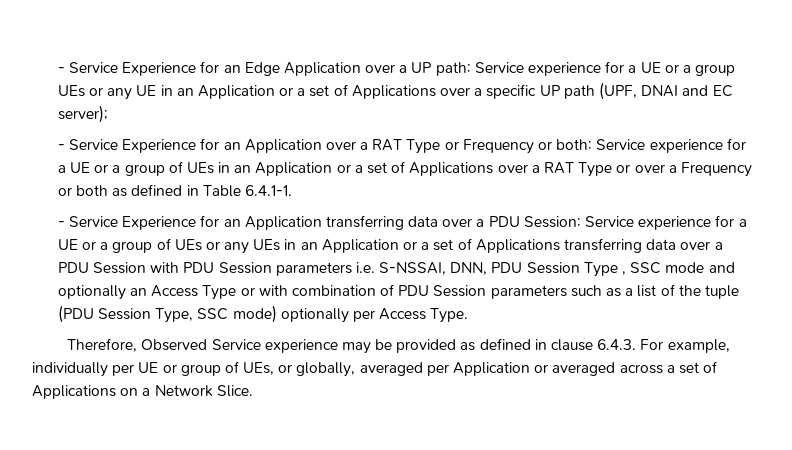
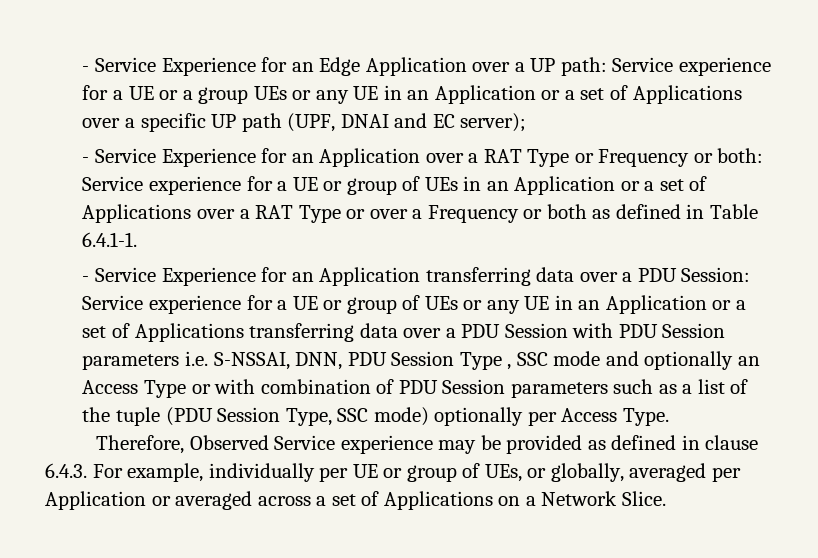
- - Service Experience for an Application over a RAT Type or Frequency or both: Service experience for a UE or a group of UEs in an Application or a set of Applications over a RAT Type or over a Frequency or both as defined in Table 6.4.1-1.
+ - Service Experience for an Application over a RAT Type or Frequency or both: Service experience for a UE or group of UEs in an Application or a set of Applications over a RAT Type or over a Frequency or both as defined in Table 6.4.1-1.
- Service experience for a UE or a group of UEs or any UEs in an Application or a set of Applications transferring data over a PDU Session with PDU Session parameters i.e. S-NSSAI, DNN, PDU Session Type , SSC mode and optionally an Access Type or with combination of PDU Session parameters such as a list of the tuple (PDU Session Type, SSC mode) optionally per Access Type.
+ Service experience for a UE or group of UEs or any UE in an Application or a set of Applications transferring data over a PDU Session with PDU Session parameters i.e. S-NSSAI, DNN, PDU Session Type , SSC mode and optionally an Access Type or with combination of PDU Session parameters such as a list of the tuple (PDU Session Type, SSC mode) optionally per Access Type.

